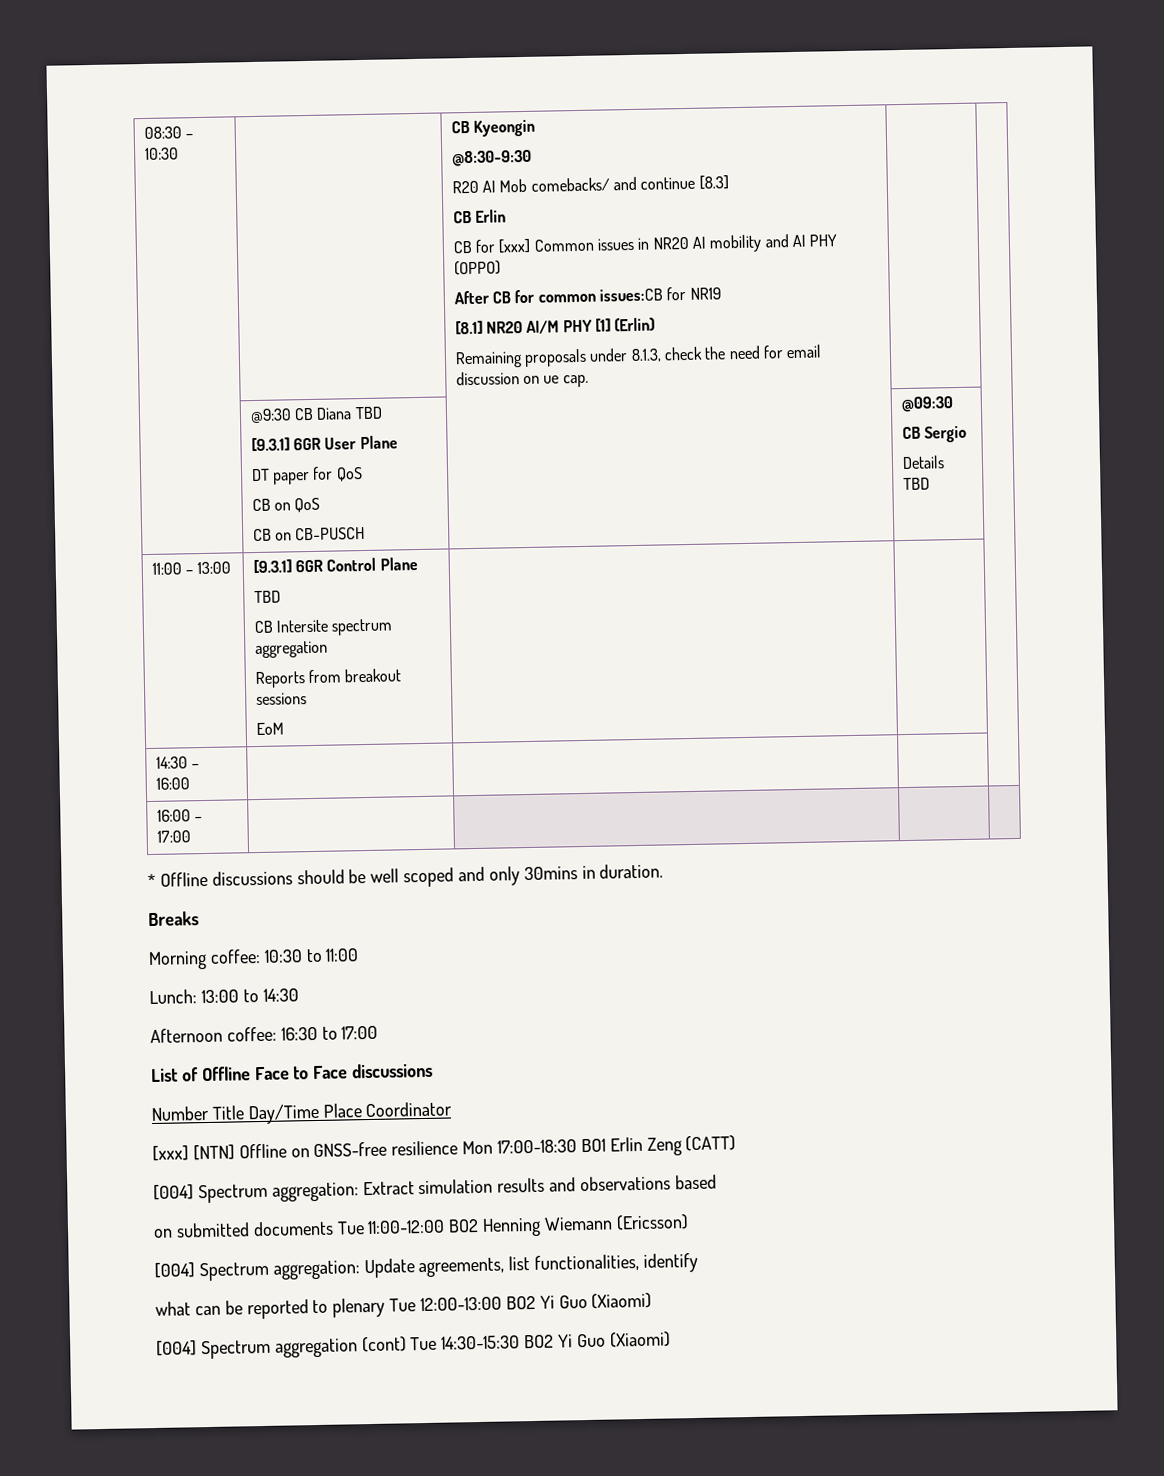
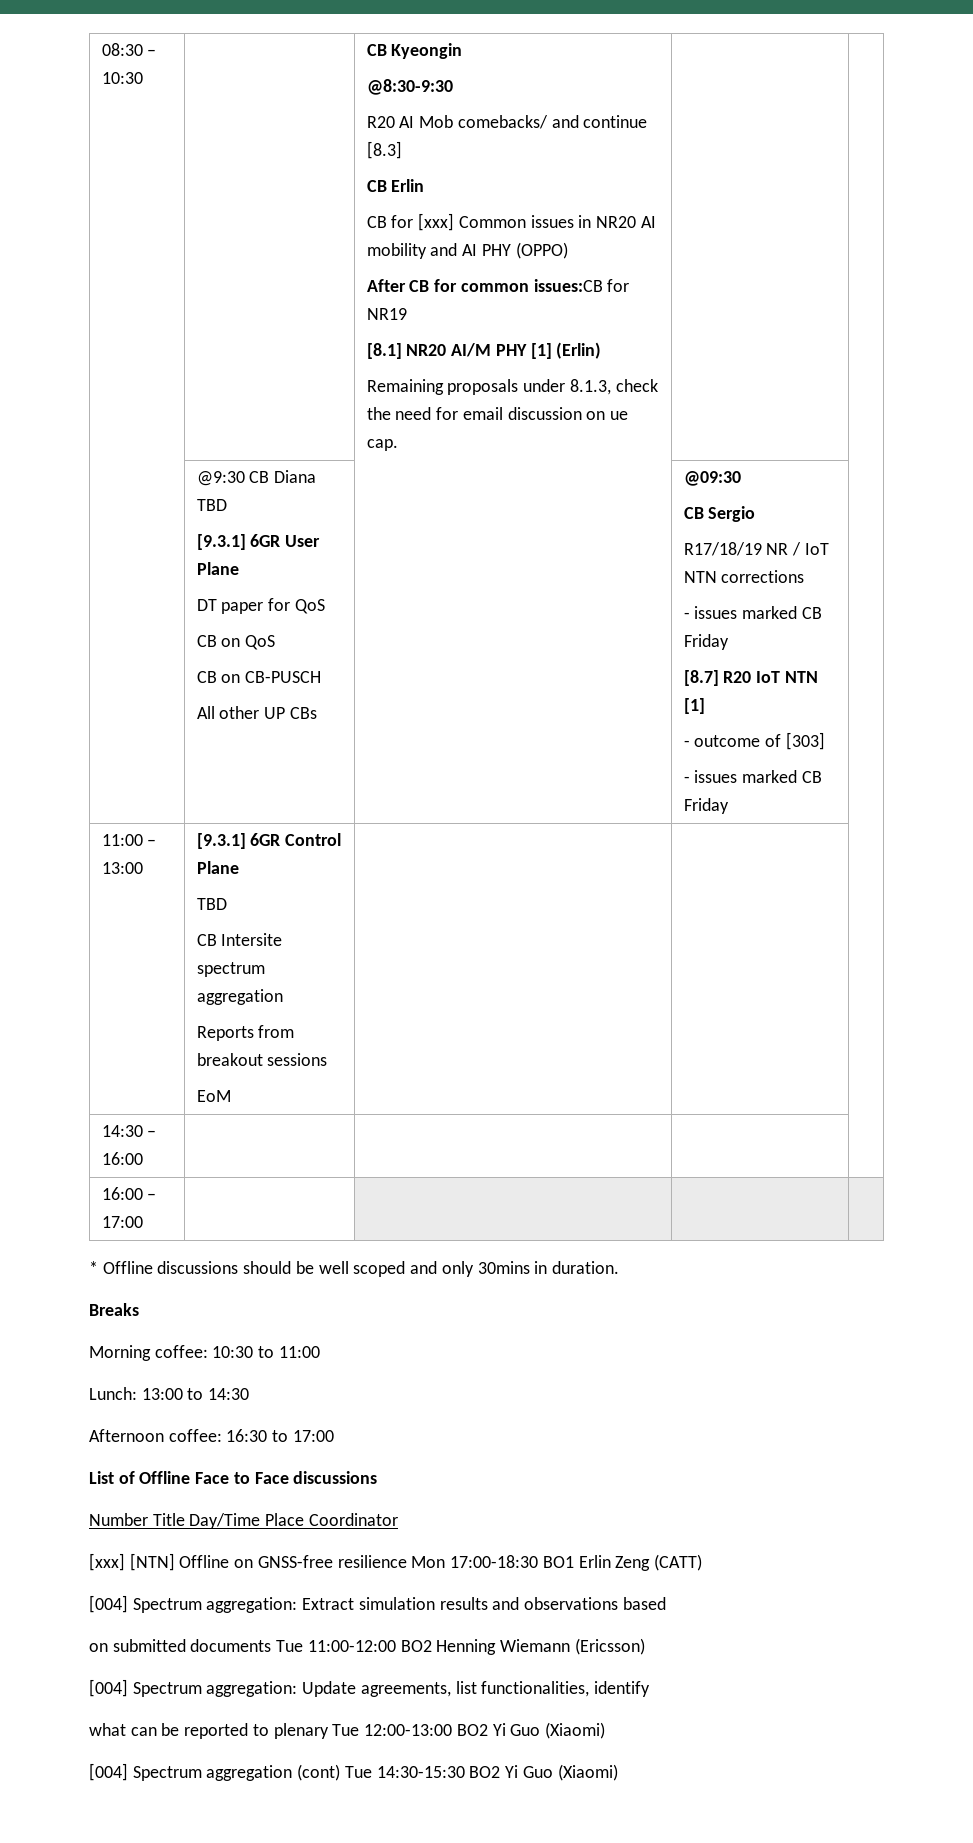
+ All other UP CBs
- Details TBD
+ R17/18/19 NR / IoT NTN corrections
+ - issues marked CB Friday
+ [8.7] R20 IoT NTN [1]
+ - outcome of [303]
+ - issues marked CB Friday

